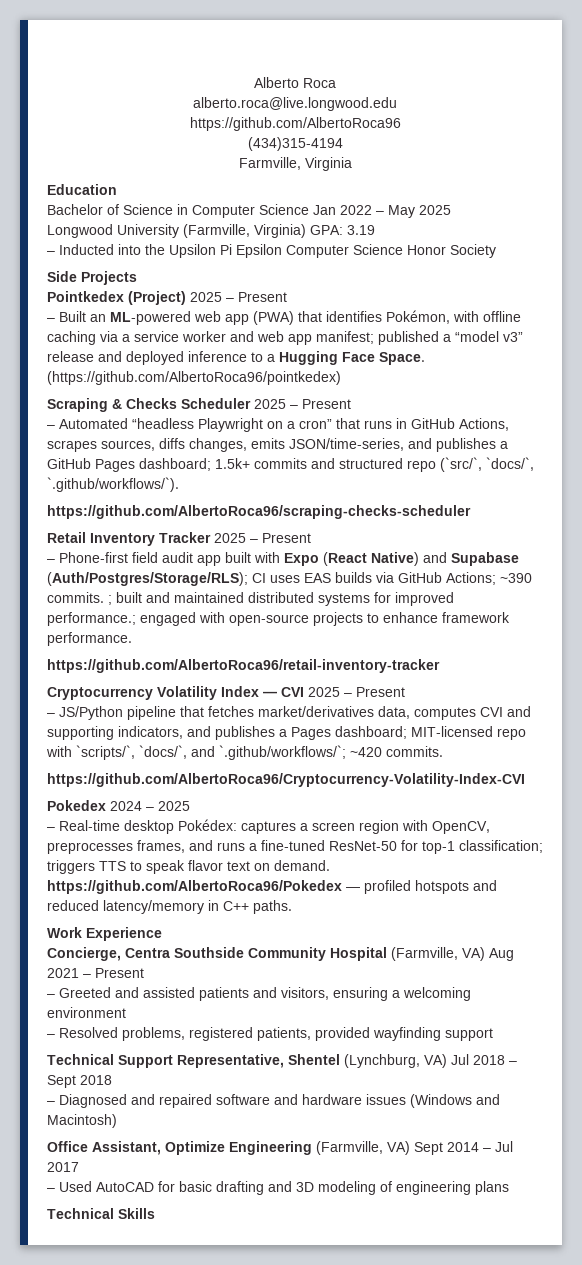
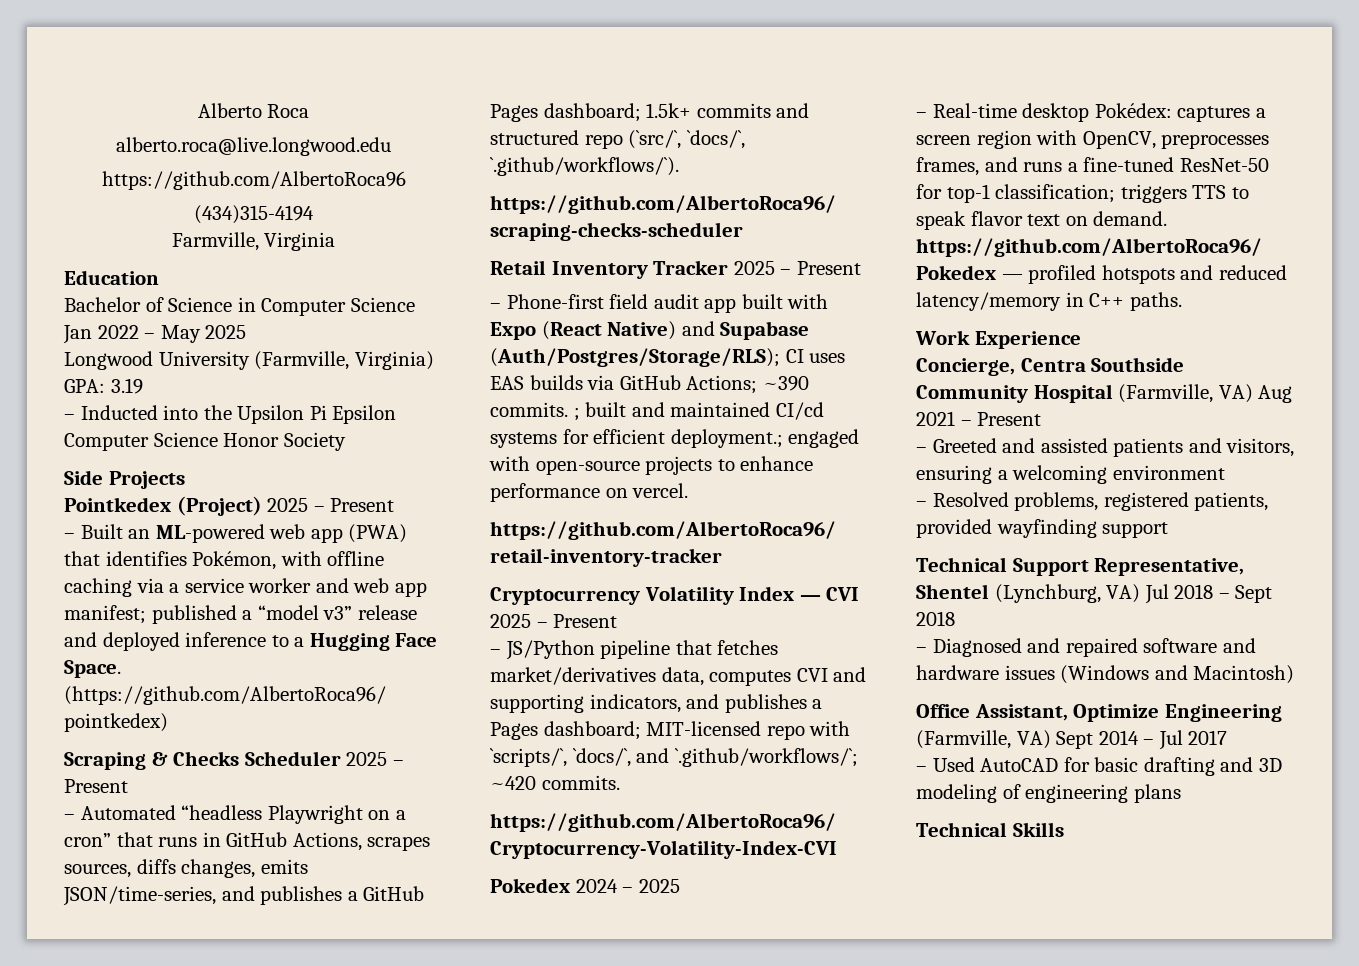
- – Phone-first field audit app built with Expo (React Native) and Supabase (Auth/Postgres/Storage/RLS); CI uses EAS builds via GitHub Actions; ~390 commits. ; built and maintained distributed systems for improved performance.; engaged with open-source projects to enhance framework performance.
+ – Phone-first field audit app built with Expo (React Native) and Supabase (Auth/Postgres/Storage/RLS); CI uses EAS builds via GitHub Actions; ~390 commits. ; built and maintained CI/cd systems for efficient deployment.; engaged with open-source projects to enhance performance on vercel.

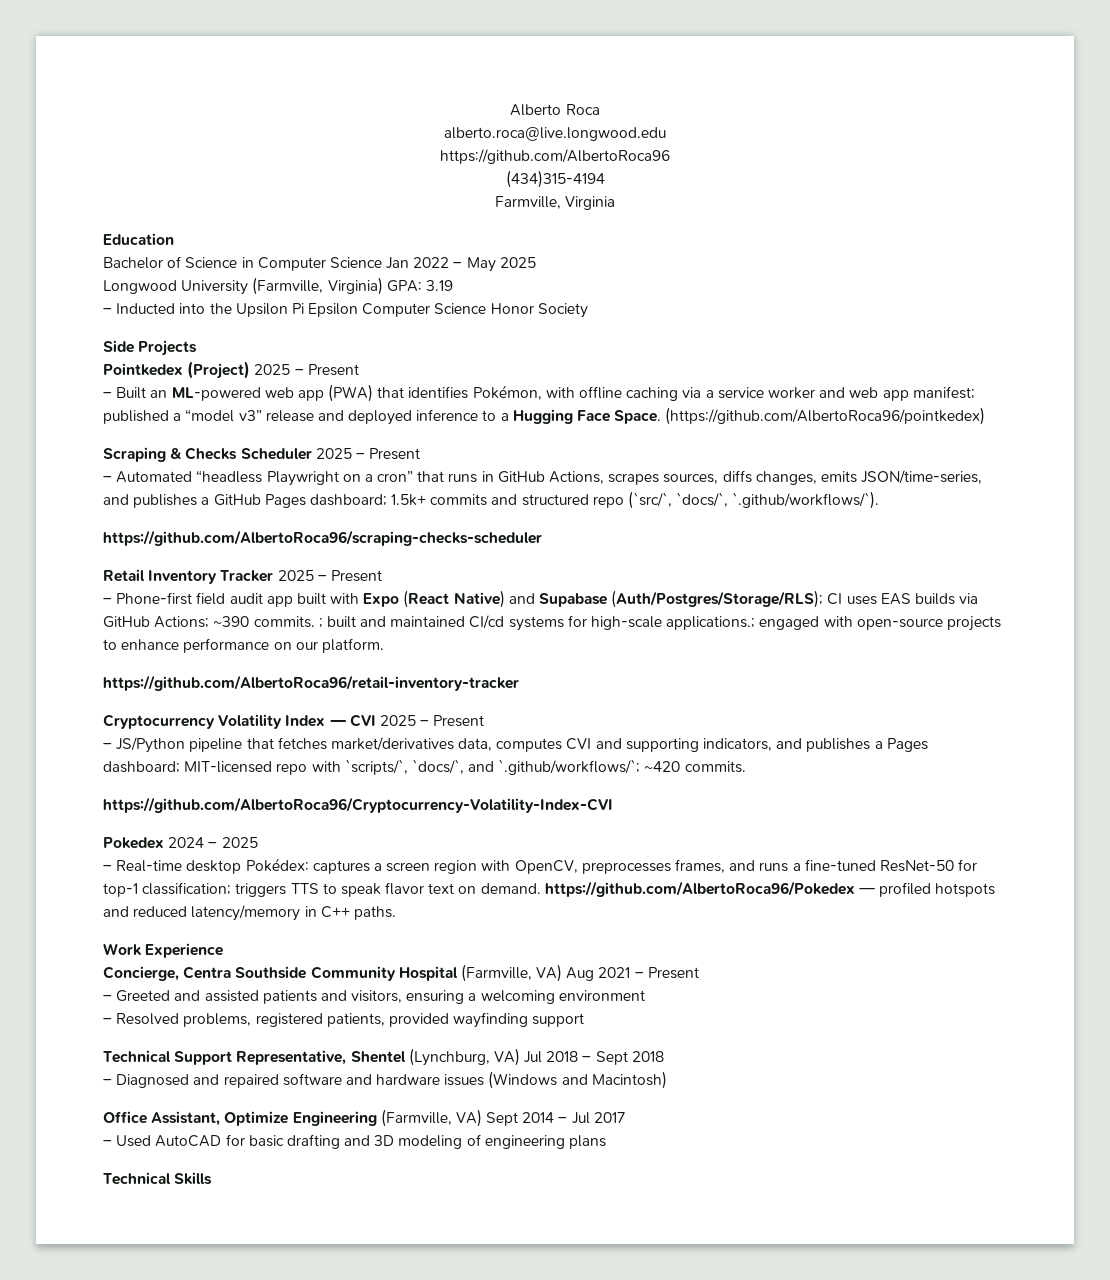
- – Phone-first field audit app built with Expo (React Native) and Supabase (Auth/Postgres/Storage/RLS); CI uses EAS builds via GitHub Actions; ~390 commits. ; built and maintained CI/cd systems for efficient deployment.; engaged with open-source projects to enhance performance on vercel.
+ – Phone-first field audit app built with Expo (React Native) and Supabase (Auth/Postgres/Storage/RLS); CI uses EAS builds via GitHub Actions; ~390 commits. ; built and maintained CI/cd systems for high-scale applications.; engaged with open-source projects to enhance performance on our platform.

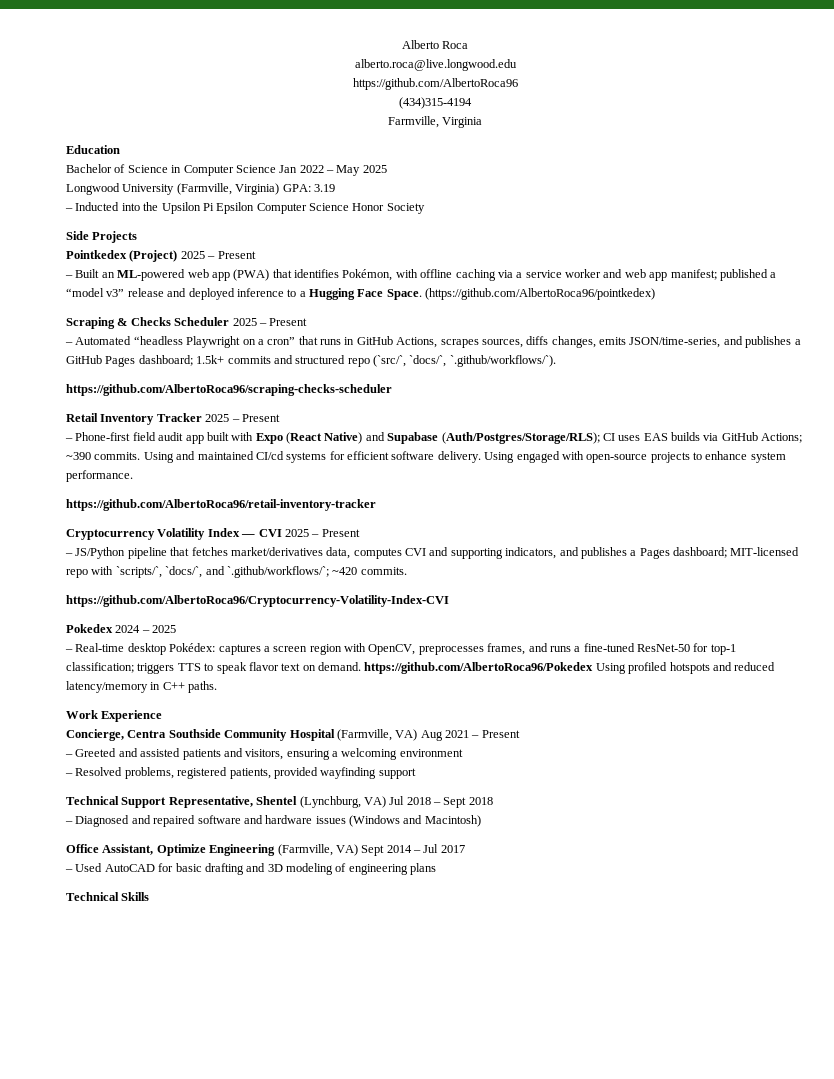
- – Phone-first field audit app built with Expo (React Native) and Supabase (Auth/Postgres/Storage/RLS); CI uses EAS builds via GitHub Actions; ~390 commits. ; built and maintained CI/cd systems for high-scale applications.; engaged with open-source projects to enhance performance on our platform.
+ – Phone-first field audit app built with Expo (React Native) and Supabase (Auth/Postgres/Storage/RLS); CI uses EAS builds via GitHub Actions; ~390 commits. Using and maintained CI/cd systems for efficient software delivery. Using engaged with open-source projects to enhance system performance.
- – Real-time desktop Pokédex: captures a screen region with OpenCV, preprocesses frames, and runs a fine-tuned ResNet-50 for top-1 classification; triggers TTS to speak flavor text on demand. https://github.com/AlbertoRoca96/Pokedex — profiled hotspots and reduced latency/memory in C++ paths.
+ – Real-time desktop Pokédex: captures a screen region with OpenCV, preprocesses frames, and runs a fine-tuned ResNet-50 for top-1 classification; triggers TTS to speak flavor text on demand. https://github.com/AlbertoRoca96/Pokedex Using profiled hotspots and reduced latency/memory in C++ paths.

